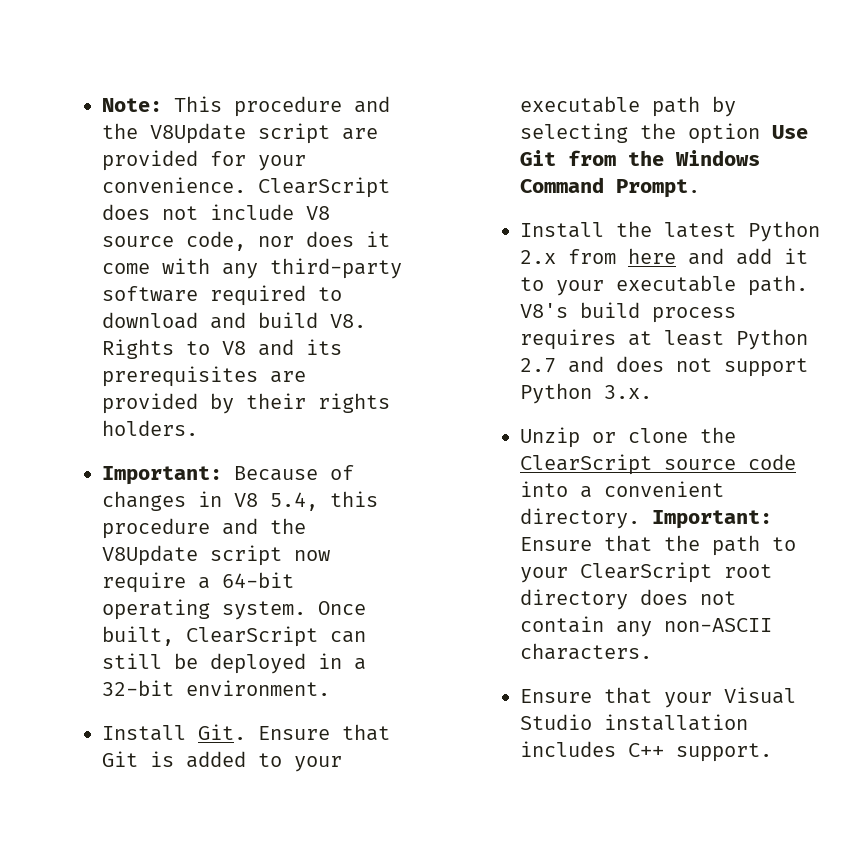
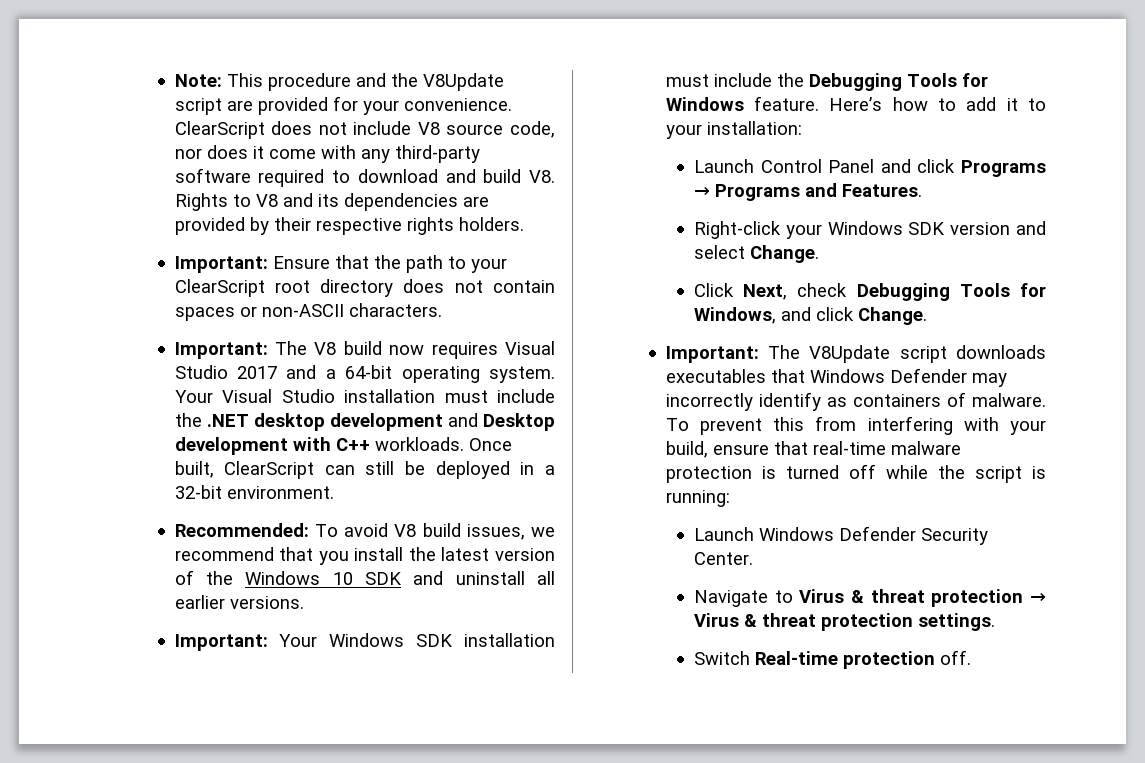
- ClearScript does not include V8 source code, nor does it come with any third-party software required to download and build V8. Rights to V8 and its prerequisites are provided by their rights holders.
+ ClearScript does not include V8 source code, nor does it come with any third-party software required to download and build V8. Rights to V8 and its dependencies are provided by their respective rights holders.
- Important: Because of changes in V8 5.4, this procedure and the V8Update script now require a 64-bit operating system. Once built, ClearScript can still be deployed in a 32-bit environment.
- Install Git. Ensure that Git is added to your executable path by selecting the option Use Git from the Windows Command Prompt.
- Install the latest Python 2.x from here and add it to your executable path. V8's build process requires at least Python 2.7 and does not support Python 3.x.
- Unzip or clone the ClearScript source code into a convenient directory. Important: Ensure that the path to your ClearScript root directory does not contain any non-ASCII characters.
+ Important: Ensure that the path to your ClearScript root directory does not contain spaces or non-ASCII characters.
- Ensure that your Visual Studio installation includes C++ support.
+ Important: The V8 build now requires Visual Studio 2017 and a 64-bit operating system. Your Visual Studio installation must include the .NET desktop development and Desktop development with C++ workloads. Once built, ClearScript can still be deployed in a 32-bit environment.
+ Recommended: To avoid V8 build issues, we recommend that you install the latest version of the Windows 10 SDK and uninstall all earlier versions.
+ Important: Your Windows SDK installation must include the Debugging Tools for Windows feature. Here’s how to add it to your installation:
+ Launch Control Panel and click Programs → Programs and Features.
+ Right-click your Windows SDK version and select Change.
+ Click Next, check Debugging Tools for Windows, and click Change.
+ Important: The V8Update script downloads executables that Windows Defender may incorrectly identify as containers of malware. To prevent this from interfering with your build, ensure that real-time malware protection is turned off while the script is running:
+ Launch Windows Defender Security Center.
+ Navigate to Virus & threat protection → Virus & threat protection settings.
+ Switch Real-time protection off.

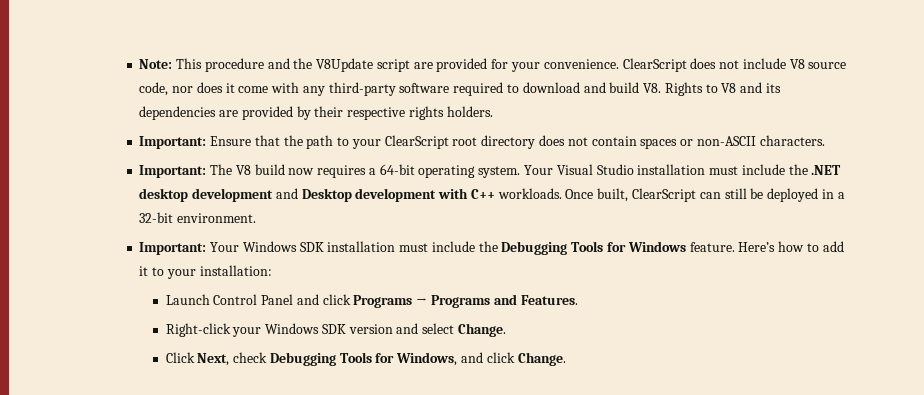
- Important: The V8 build now requires Visual Studio 2017 and a 64-bit operating system.
+ Important: The V8 build now requires a 64-bit operating system.
- Recommended: To avoid V8 build issues, we recommend that you install the latest version of the Windows 10 SDK and uninstall all earlier versions.
- Important: The V8Update script downloads executables that Windows Defender may incorrectly identify as containers of malware. To prevent this from interfering with your build, ensure that real-time malware protection is turned off while the script is running:
- Launch Windows Defender Security Center.
- Navigate to Virus & threat protection → Virus & threat protection settings.
- Switch Real-time protection off.

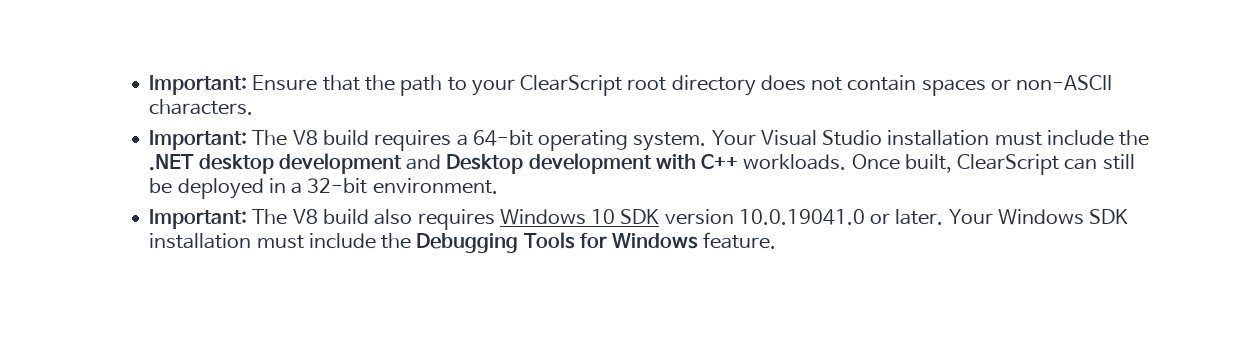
- Note: This procedure and the V8Update script are provided for your convenience. ClearScript does not include V8 source code, nor does it come with any third-party software required to download and build V8. Rights to V8 and its dependencies are provided by their respective rights holders.
- Important: The V8 build now requires a 64-bit operating system.
+ Important: The V8 build requires a 64-bit operating system.
- Important: Your Windows SDK installation must include the Debugging Tools for Windows feature. Here’s how to add it to your installation:
- Launch Control Panel and click Programs → Programs and Features.
- Right-click your Windows SDK version and select Change.
- Click Next, check Debugging Tools for Windows, and click Change.
+ Important: The V8 build also requires Windows 10 SDK version 10.0.19041.0 or later. Your Windows SDK installation must include the Debugging Tools for Windows feature.

